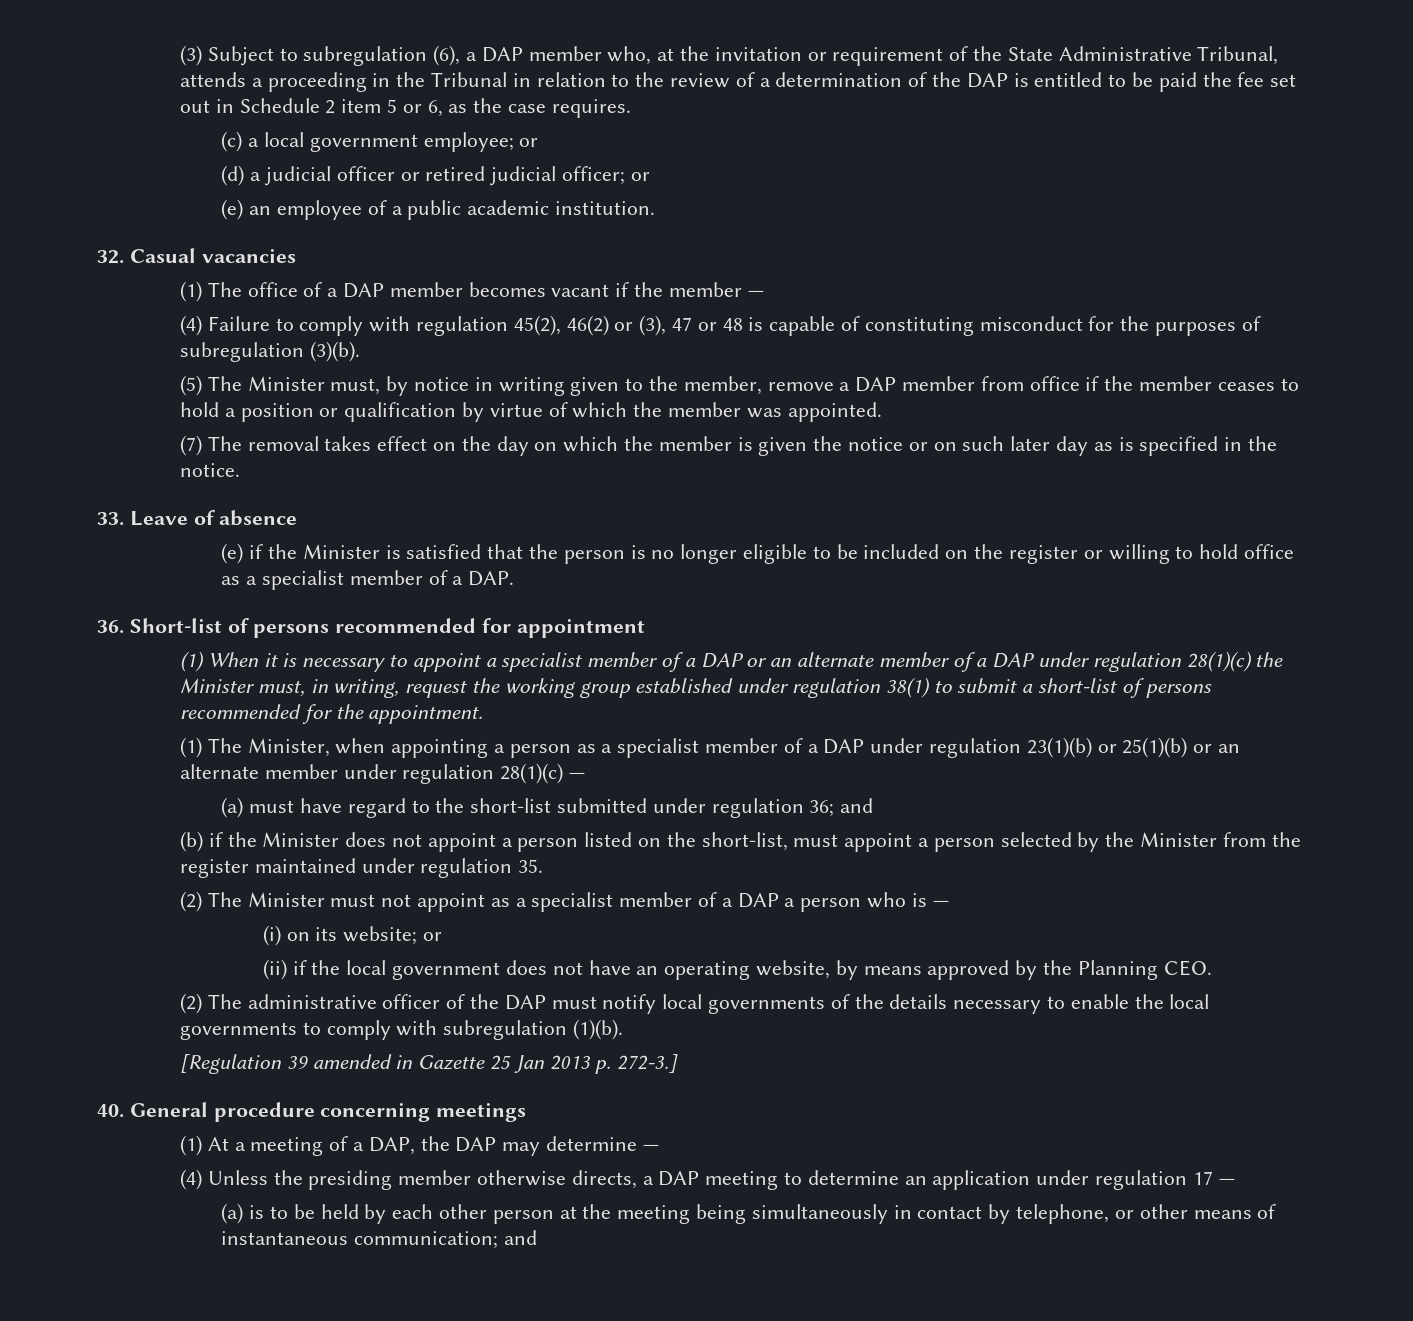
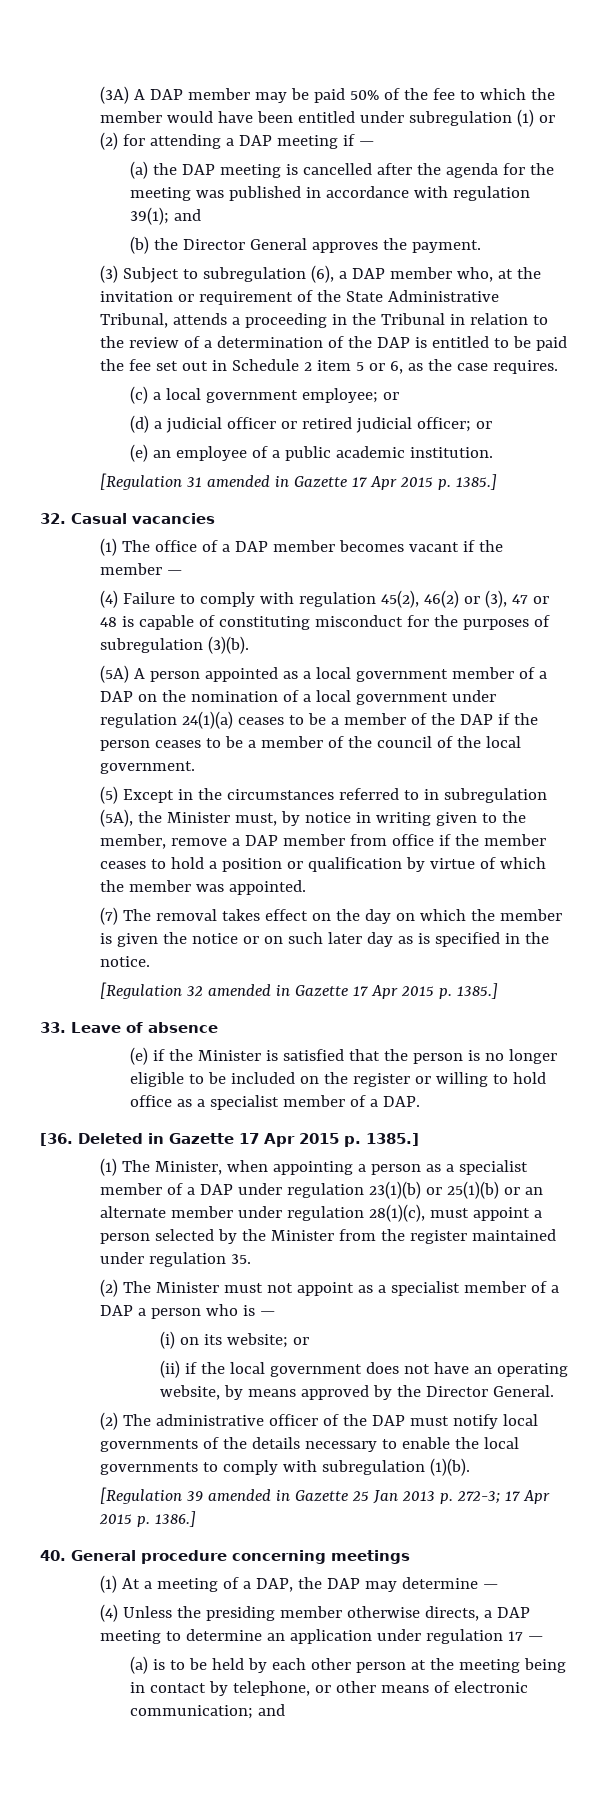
+ (3A) A DAP member may be paid 50% of the fee to which the member would have been entitled under subregulation (1) or (2) for attending a DAP meeting if —
+ (a) the DAP meeting is cancelled after the agenda for the meeting was published in accordance with regulation 39(1); and
+ (b) the Director General approves the payment.
+ [Regulation 31 amended in Gazette 17 Apr 2015 p. 1385.]
- (5) The Minister must, by notice in writing given to the member, remove a DAP member from office if the member ceases to hold a position or qualification by virtue of which the member was appointed.
+ (5A) A person appointed as a local government member of a DAP on the nomination of a local government under regulation 24(1)(a) ceases to be a member of the DAP if the person ceases to be a member of the council of the local government.
+ (5) Except in the circumstances referred to in subregulation (5A), the Minister must, by notice in writing given to the member, remove a DAP member from office if the member ceases to hold a position or qualification by virtue of which the member was appointed.
+ [Regulation 32 amended in Gazette 17 Apr 2015 p. 1385.]
- 36. Short-list of persons recommended for appointment
- (1) When it is necessary to appoint a specialist member of a DAP or an alternate member of a DAP under regulation 28(1)(c) the Minister must, in writing, request the working group established under regulation 38(1) to submit a short-list of persons recommended for the appointment.
+ [36. Deleted in Gazette 17 Apr 2015 p. 1385.]
- (1) The Minister, when appointing a person as a specialist member of a DAP under regulation 23(1)(b) or 25(1)(b) or an alternate member under regulation 28(1)(c) —
- (a) must have regard to the short-list submitted under regulation 36; and
- (b) if the Minister does not appoint a person listed on the short-list, must appoint a person selected by the Minister from the register maintained under regulation 35.
+ (1) The Minister, when appointing a person as a specialist member of a DAP under regulation 23(1)(b) or 25(1)(b) or an alternate member under regulation 28(1)(c), must appoint a person selected by the Minister from the register maintained under regulation 35.
- (ii) if the local government does not have an operating website, by means approved by the Planning CEO.
+ (ii) if the local government does not have an operating website, by means approved by the Director General.
- [Regulation 39 amended in Gazette 25 Jan 2013 p. 272-3.]
+ [Regulation 39 amended in Gazette 25 Jan 2013 p. 272-3; 17 Apr 2015 p. 1386.]
- (a) is to be held by each other person at the meeting being simultaneously in contact by telephone, or other means of instantaneous communication; and
+ (a) is to be held by each other person at the meeting being in contact by telephone, or other means of electronic communication; and

